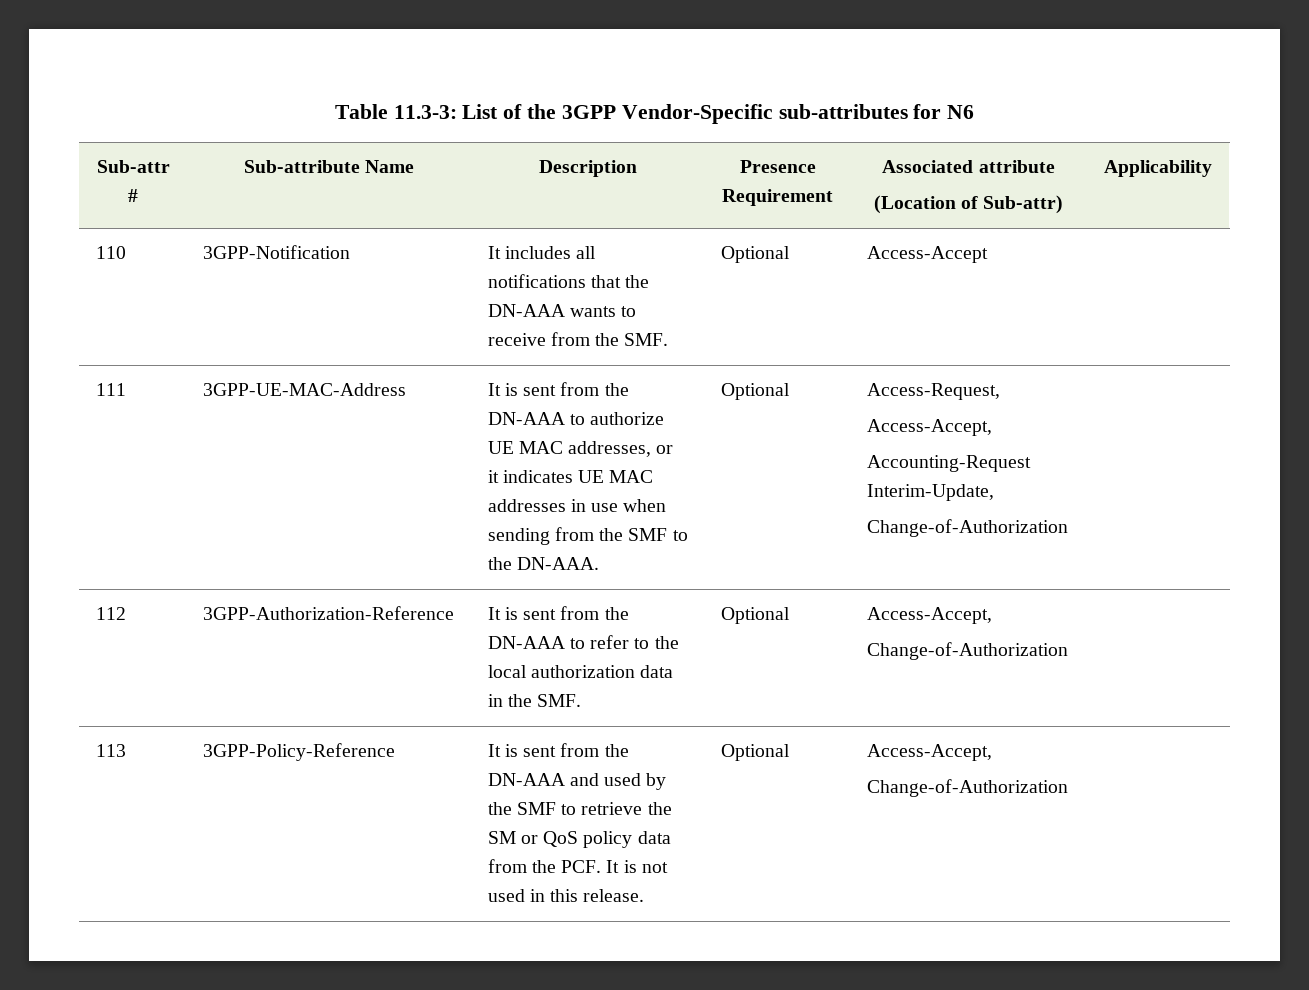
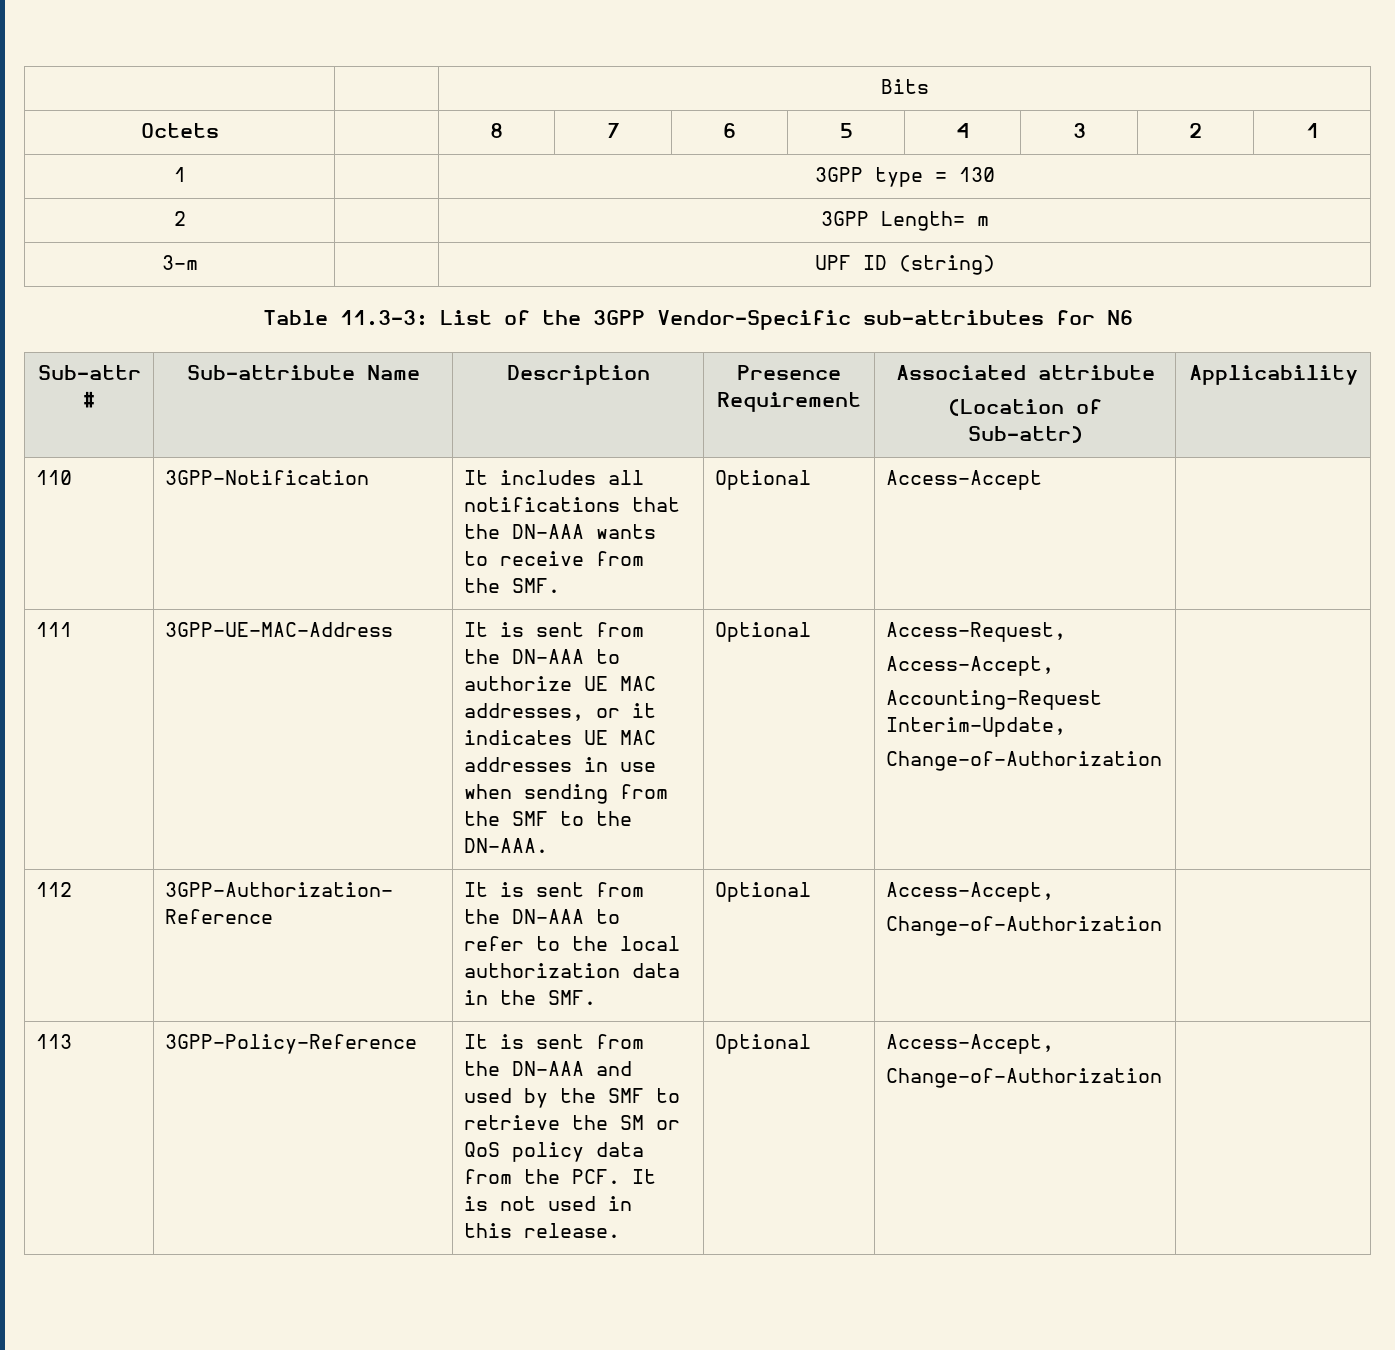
+ | | Bits
+ Octets | | 8 | 7 | 6 | 5 | 4 | 3 | 2 | 1
+ 1 | | 3GPP type = 130
+ 2 | | 3GPP Length= m
+ 3-m | | UPF ID (string)

